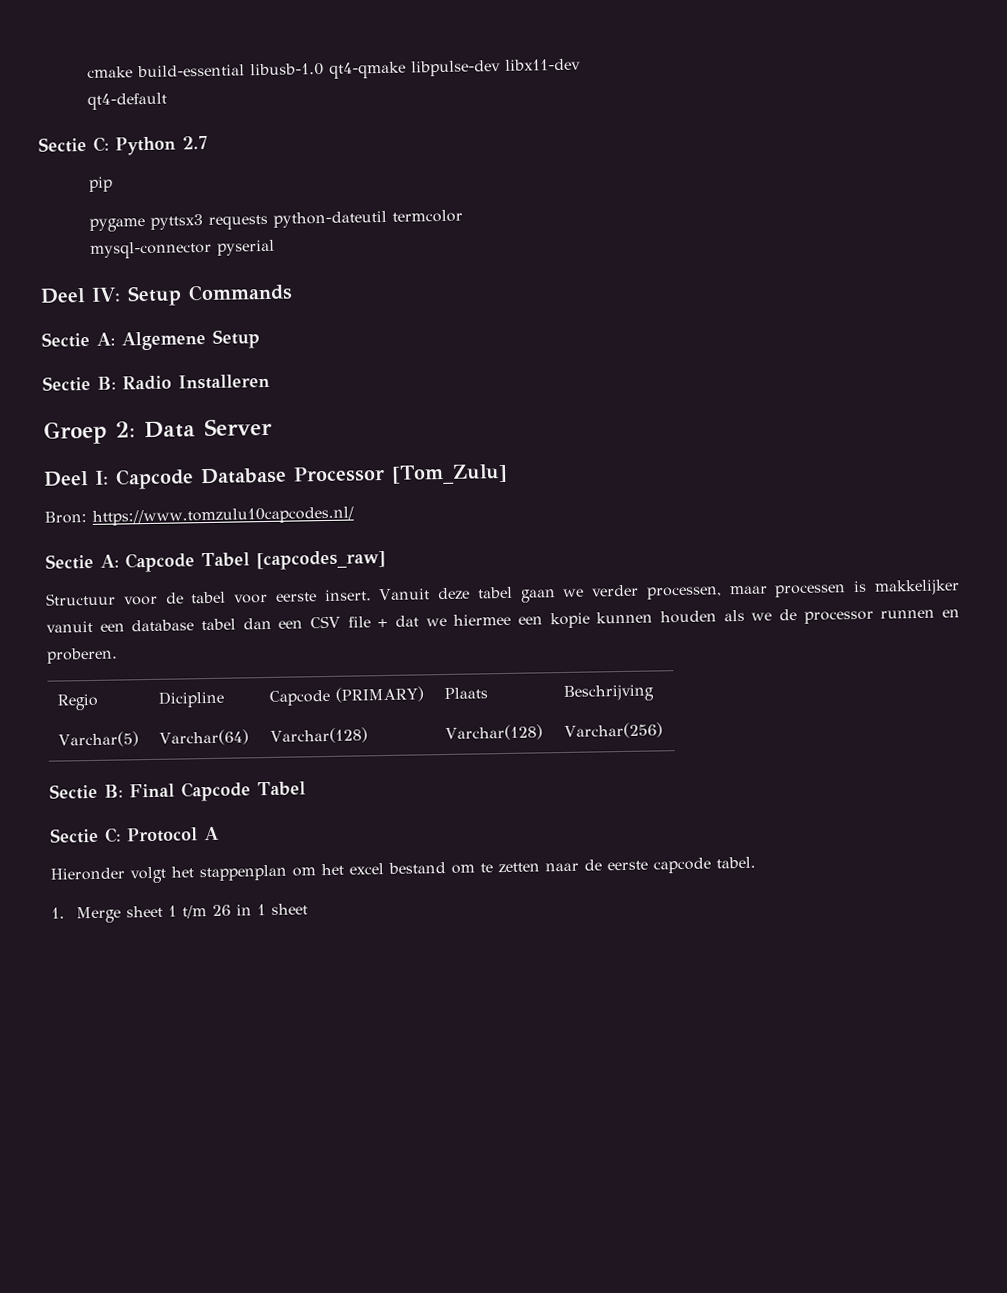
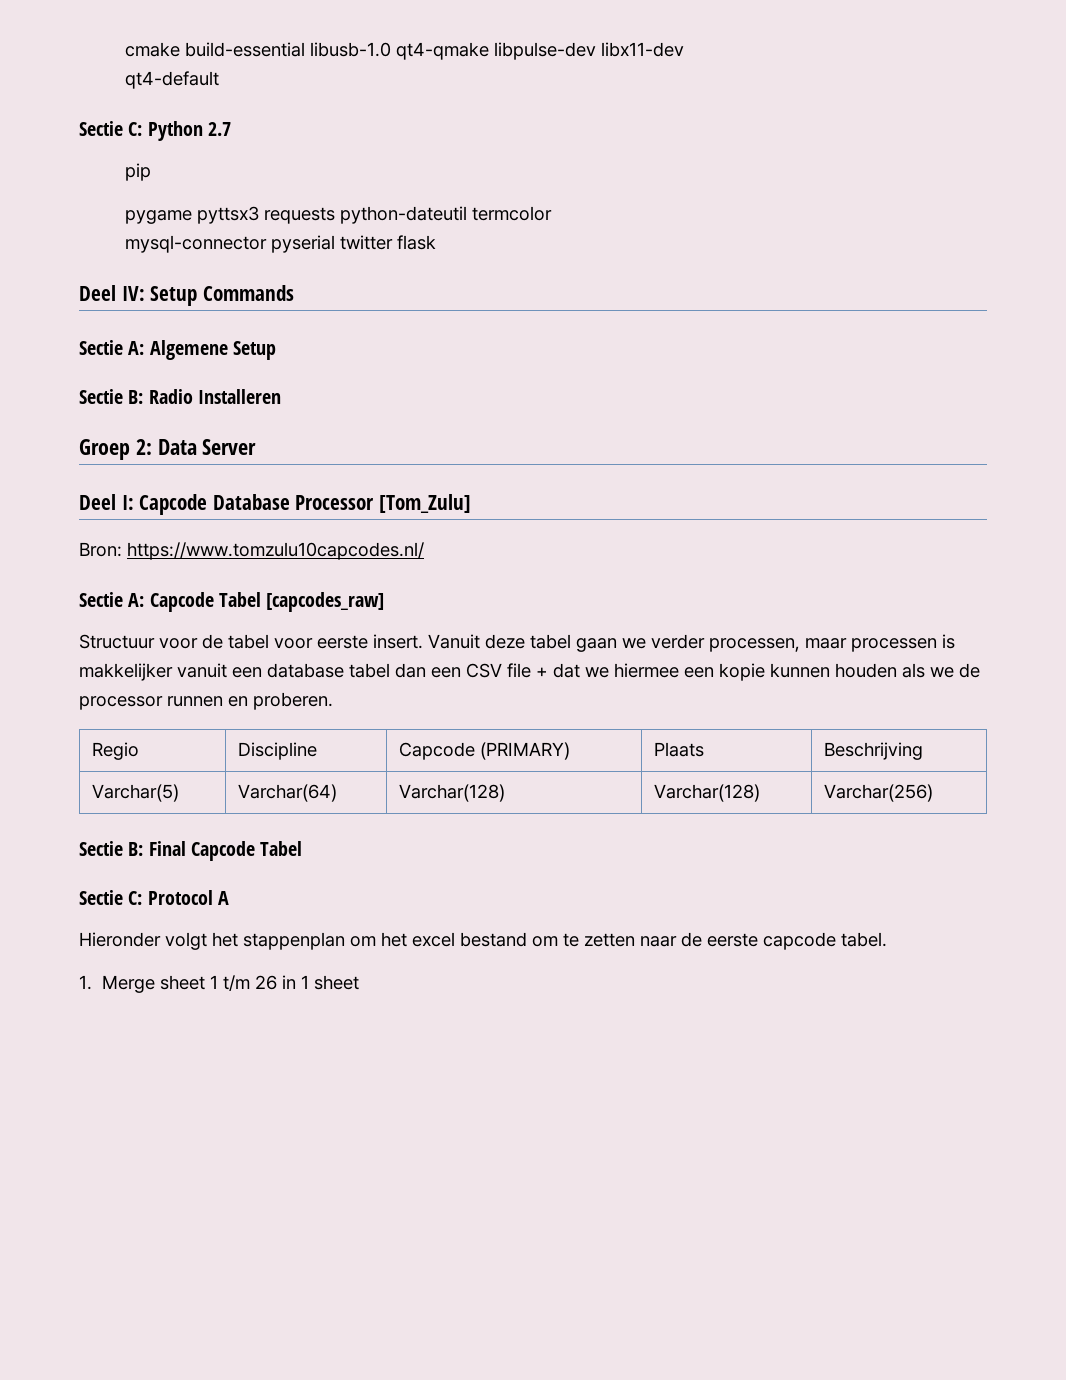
- mysql-connector pyserial
+ mysql-connector pyserial twitter flask
- Regio | Dicipline | Capcode (PRIMARY) | Plaats | Beschrijving
+ Regio | Discipline | Capcode (PRIMARY) | Plaats | Beschrijving

